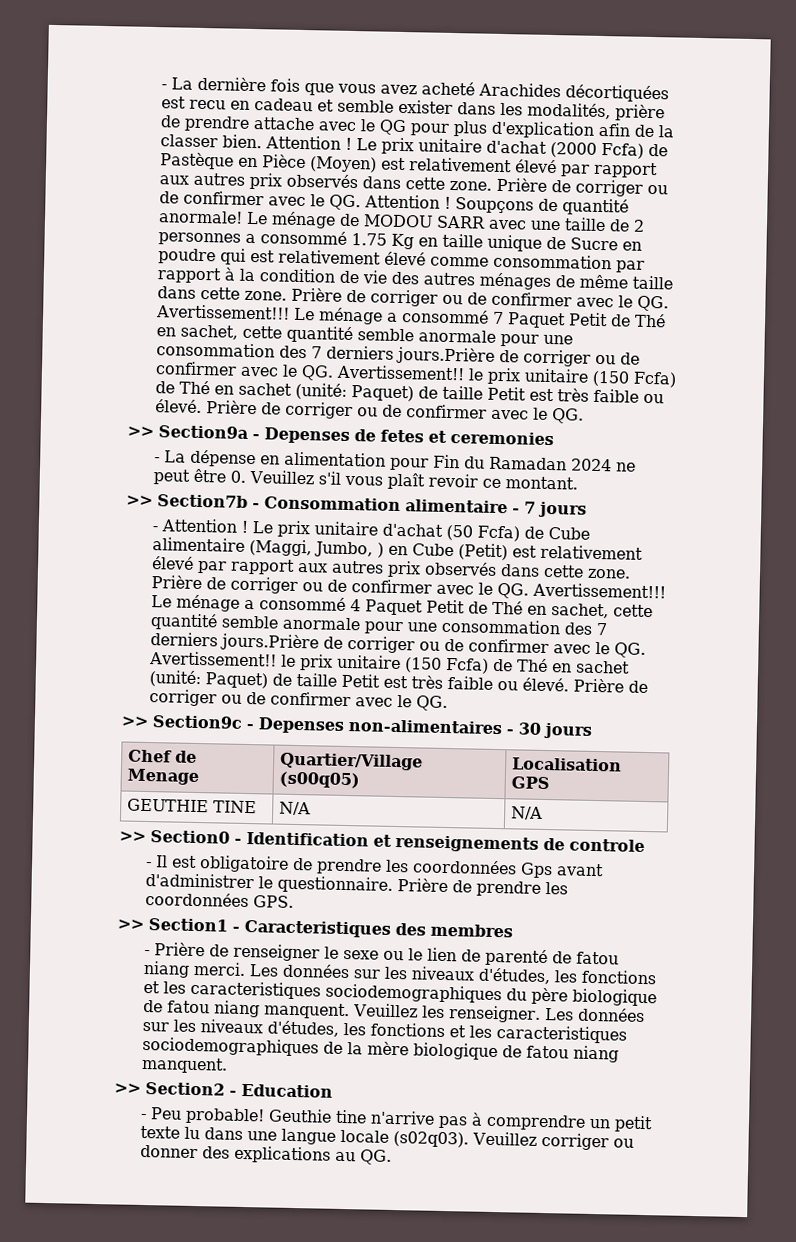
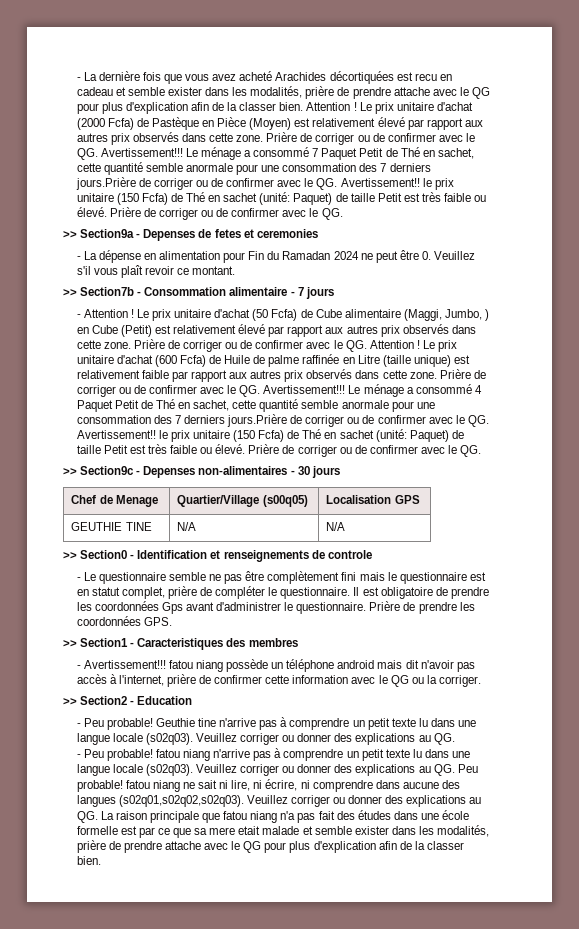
- Le prix unitaire d'achat (2000 Fcfa) de Pastèque en Pièce (Moyen) est relativement élevé par rapport aux autres prix observés dans cette zone. Prière de corriger ou de confirmer avec le QG. Attention ! Soupçons de quantité anormale! Le ménage de MODOU SARR avec une taille de 2 personnes a consommé 1.75 Kg en taille unique de Sucre en poudre qui est relativement élevé comme consommation par rapport à la condition de vie des autres ménages de même taille dans cette zone. Prière de corriger ou de confirmer avec le QG. Avertissement!!!
+ Le prix unitaire d'achat (2000 Fcfa) de Pastèque en Pièce (Moyen) est relativement élevé par rapport aux autres prix observés dans cette zone. Prière de corriger ou de confirmer avec le QG. Avertissement!!!
- Le prix unitaire d'achat (50 Fcfa) de Cube alimentaire (Maggi, Jumbo, ) en Cube (Petit) est relativement élevé par rapport aux autres prix observés dans cette zone. Prière de corriger ou de confirmer avec le QG. Avertissement!!!
+ Le prix unitaire d'achat (50 Fcfa) de Cube alimentaire (Maggi, Jumbo, ) en Cube (Petit) est relativement élevé par rapport aux autres prix observés dans cette zone. Prière de corriger ou de confirmer avec le QG. Attention ! Le prix unitaire d'achat (600 Fcfa) de Huile de palme raffinée en Litre (taille unique) est relativement faible par rapport aux autres prix observés dans cette zone. Prière de corriger ou de confirmer avec le QG. Avertissement!!!
- - Il est obligatoire de prendre les coordonnées Gps avant d'administrer le questionnaire.
+ - Le questionnaire semble ne pas être complètement fini mais le questionnaire est en statut complet, prière de compléter le questionnaire. Il est obligatoire de prendre les coordonnées Gps avant d'administrer le questionnaire.
- - Prière de renseigner le sexe ou le lien de parenté de fatou niang merci. Les données sur les niveaux d'études, les fonctions et les caracteristiques sociodemographiques du père biologique de fatou niang manquent. Veuillez les renseigner. Les données sur les niveaux d'études, les fonctions et les caracteristiques sociodemographiques de la mère biologique de fatou niang manquent.
+ - Avertissement!!! fatou niang possède un téléphone android mais dit n'avoir pas accès à l'internet, prière de confirmer cette information avec le QG ou la corriger.
+ - Peu probable! fatou niang n'arrive pas à comprendre un petit texte lu dans une langue locale (s02q03). Veuillez corriger ou donner des explications au QG. Peu probable! fatou niang ne sait ni lire, ni écrire, ni comprendre dans aucune des langues (s02q01,s02q02,s02q03). Veuillez corriger ou donner des explications au QG. La raison principale que fatou niang n'a pas fait des études dans une école formelle est par ce que sa mere etait malade et semble exister dans les modalités, prière de prendre attache avec le QG pour plus d'explication afin de la classer bien.

